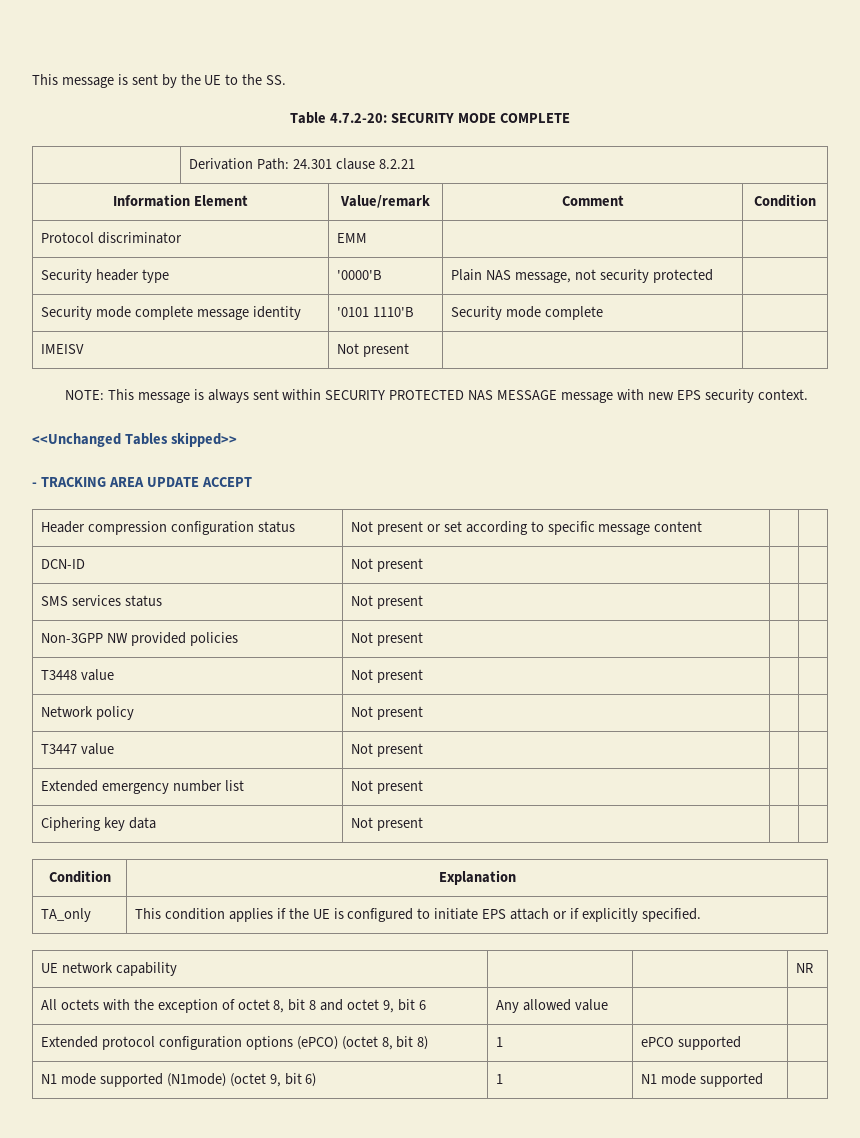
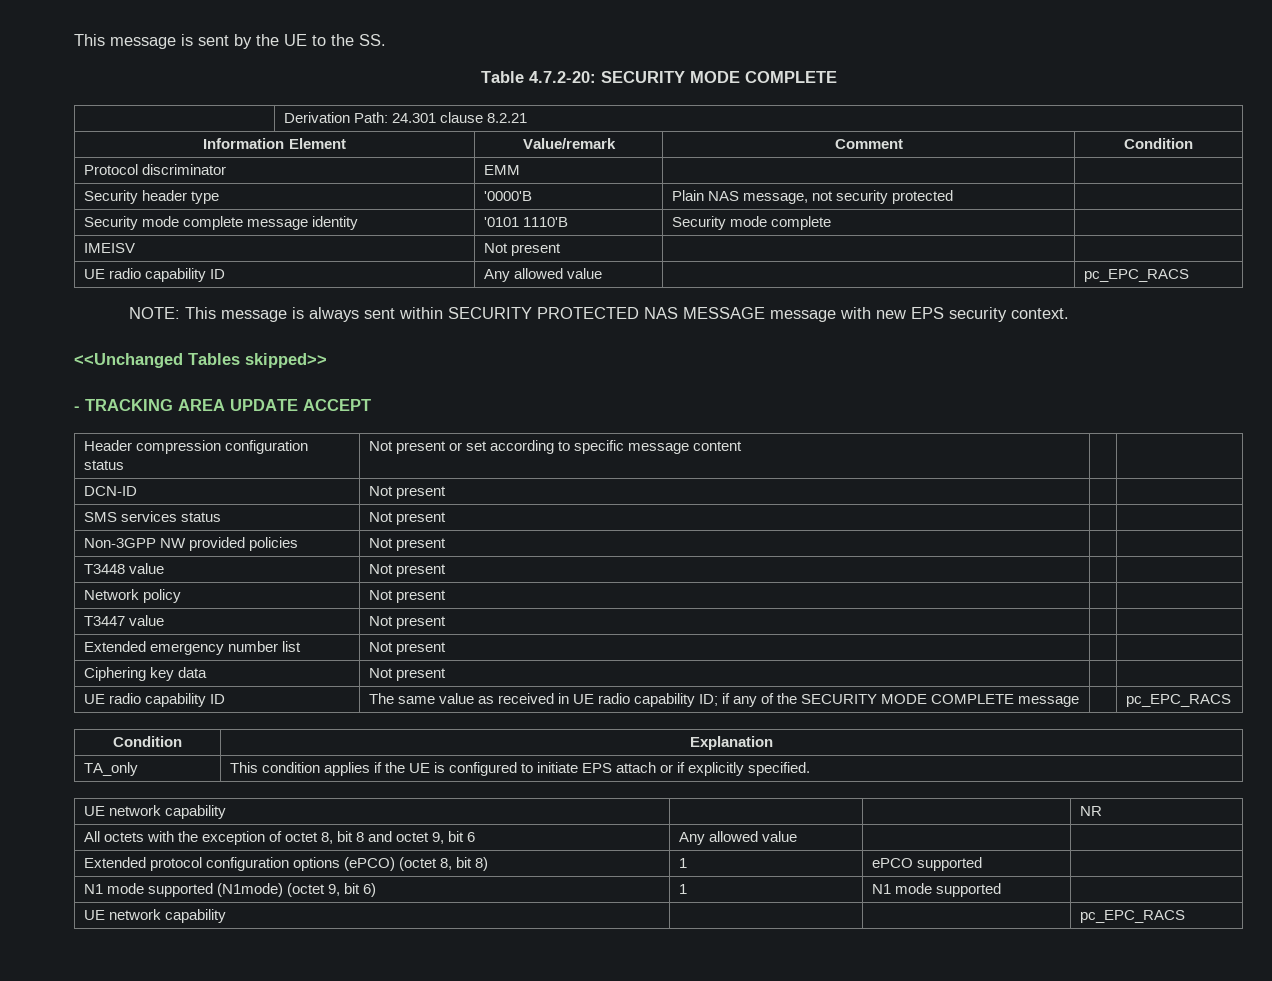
+ UE radio capability ID | Any allowed value | | pc_EPC_RACS
+ UE radio capability ID | The same value as received in UE radio capability ID; if any of the SECURITY MODE COMPLETE message | | pc_EPC_RACS
+ UE network capability | | | pc_EPC_RACS

